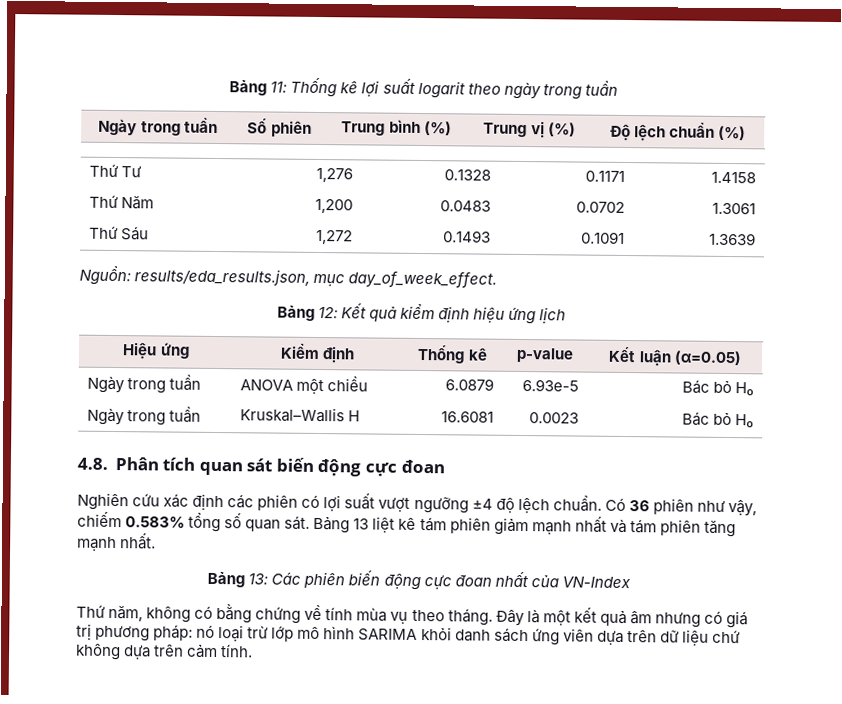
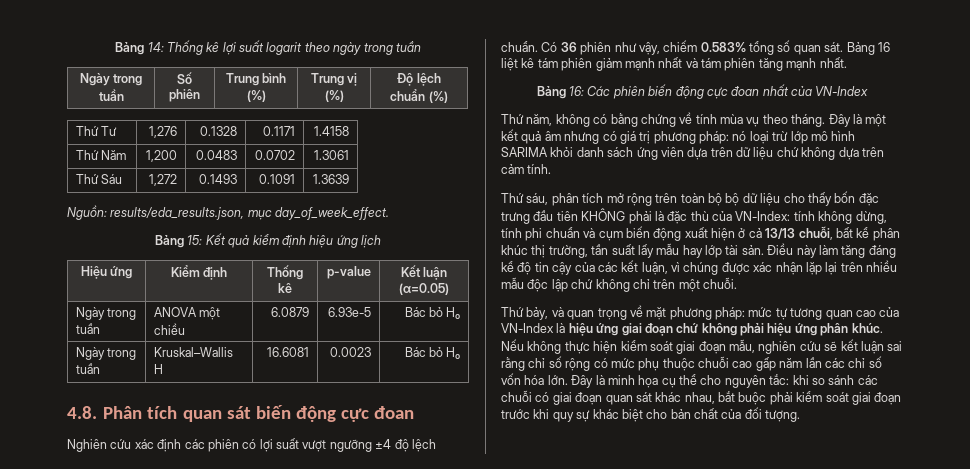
- Bảng 11: Thống kê lợi suất logarit theo ngày trong tuần
+ Bảng 14: Thống kê lợi suất logarit theo ngày trong tuần
- Bảng 12: Kết quả kiểm định hiệu ứng lịch
+ Bảng 15: Kết quả kiểm định hiệu ứng lịch
- Bảng 13 liệt kê tám phiên giảm mạnh nhất và tám phiên tăng mạnh nhất.
+ Bảng 16 liệt kê tám phiên giảm mạnh nhất và tám phiên tăng mạnh nhất.
- Bảng 13: Các phiên biến động cực đoan nhất của VN-Index
+ Bảng 16: Các phiên biến động cực đoan nhất của VN-Index
+ Thứ sáu, phân tích mở rộng trên toàn bộ bộ dữ liệu cho thấy bốn đặc trưng đầu tiên KHÔNG phải là đặc thù của VN-Index: tính không dừng, tính phi chuẩn và cụm biến động xuất hiện ở cả 13/13 chuỗi, bất kể phân khúc thị trường, tần suất lấy mẫu hay lớp tài sản. Điều này làm tăng đáng kể độ tin cậy của các kết luận, vì chúng được xác nhận lặp lại trên nhiều mẫu độc lập chứ không chỉ trên một chuỗi.
+ Thứ bảy, và quan trọng về mặt phương pháp: mức tự tương quan cao của VN-Index là hiệu ứng giai đoạn chứ không phải hiệu ứng phân khúc. Nếu không thực hiện kiểm soát giai đoạn mẫu, nghiên cứu sẽ kết luận sai rằng chỉ số rộng có mức phụ thuộc chuỗi cao gấp năm lần các chỉ số vốn hóa lớn. Đây là minh họa cụ thể cho nguyên tắc: khi so sánh các chuỗi có giai đoạn quan sát khác nhau, bắt buộc phải kiểm soát giai đoạn trước khi quy sự khác biệt cho bản chất của đối tượng.

